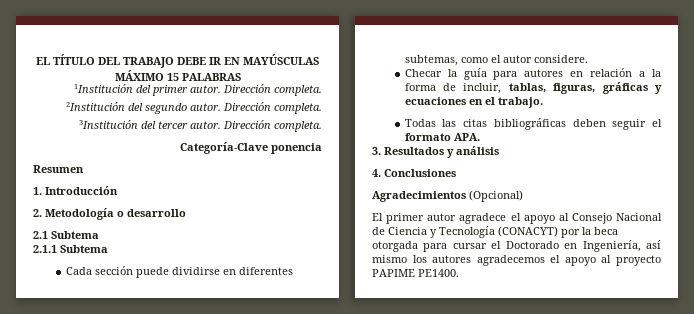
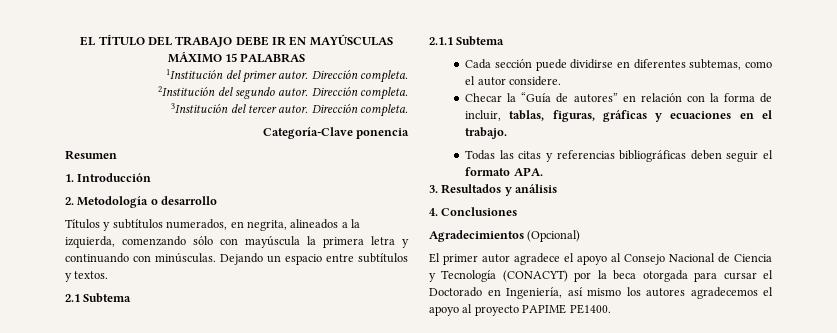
+ Títulos y subtítulos numerados, en negrita, alineados a la izquierda, comenzando sólo con mayúscula la primera letra y continuando con minúsculas. Dejando un espacio entre subtítulos y textos.
- Checar la guía para autores en relación a la forma de incluir, tablas, figuras, gráficas y ecuaciones en el trabajo.
+ Checar la “Guía de autores” en relación con la forma de incluir, tablas, figuras, gráficas y ecuaciones en el trabajo.
- Todas las citas bibliográficas deben seguir el formato APA.
+ Todas las citas y referencias bibliográficas deben seguir el formato APA.

